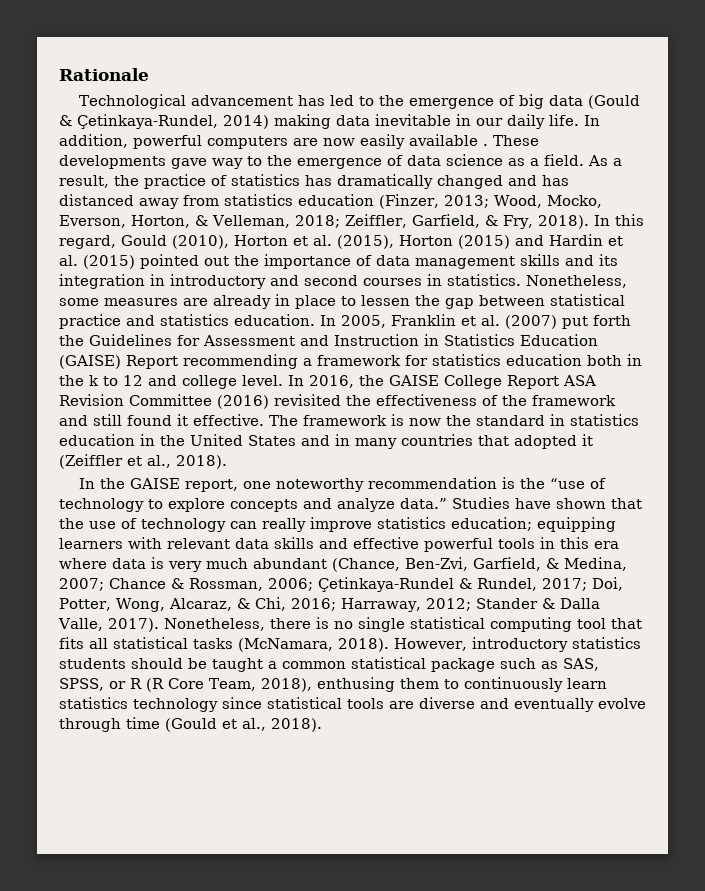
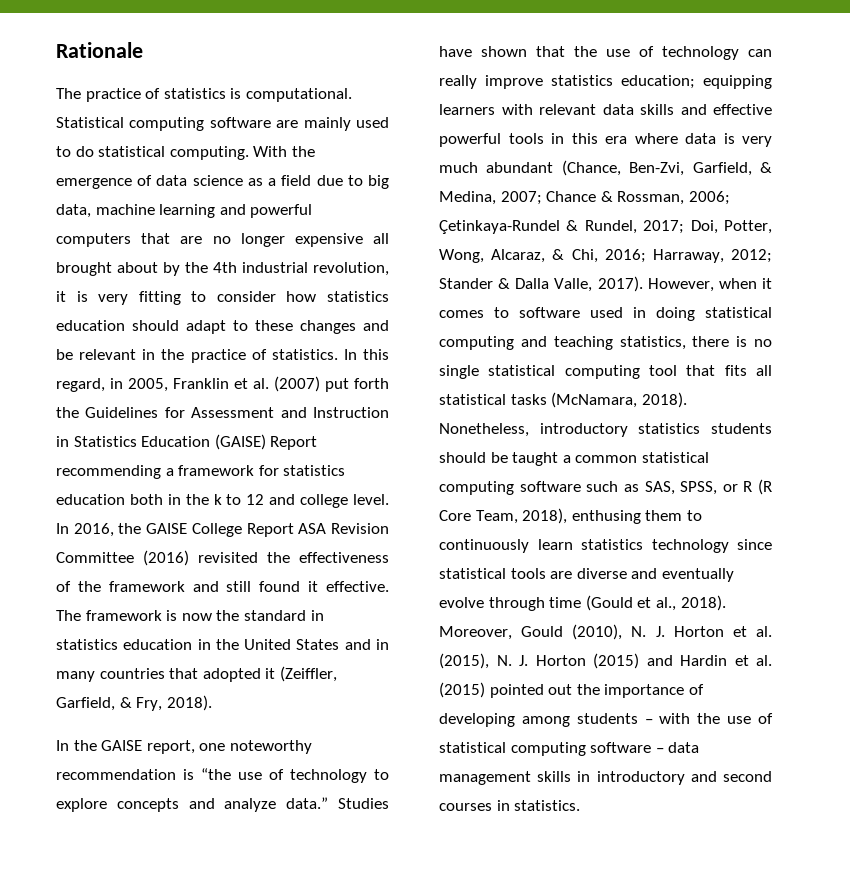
- Technological advancement has led to the emergence of big data (Gould & Çetinkaya-Rundel, 2014) making data inevitable in our daily life. In addition, powerful computers are now easily available . These developments gave way to the emergence of data science as a field. As a result, the practice of statistics has dramatically changed and has distanced away from statistics education (Finzer, 2013; Wood, Mocko, Everson, Horton, & Velleman, 2018; Zeiffler, Garfield, & Fry, 2018). In this regard, Gould (2010), Horton et al. (2015), Horton (2015) and Hardin et al. (2015) pointed out the importance of data management skills and its integration in introductory and second courses in statistics. Nonetheless, some measures are already in place to lessen the gap between statistical practice and statistics education. In 2005, Franklin et al. (2007) put forth the Guidelines for Assessment and Instruction in Statistics Education (GAISE) Report recommending a framework for statistics education both in the k to 12 and college level.
+ The practice of statistics is computational. Statistical computing software are mainly used to do statistical computing. With the emergence of data science as a field due to big data, machine learning and powerful computers that are no longer expensive all brought about by the 4th industrial revolution, it is very fitting to consider how statistics education should adapt to these changes and be relevant in the practice of statistics. In this regard, in 2005, Franklin et al. (2007) put forth the Guidelines for Assessment and Instruction in Statistics Education (GAISE) Report recommending a framework for statistics education both in the k to 12 and college level.
- The framework is now the standard in statistics education in the United States and in many countries that adopted it (Zeiffler et al., 2018).
+ The framework is now the standard in statistics education in the United States and in many countries that adopted it (Zeiffler, Garfield, & Fry, 2018).
- In the GAISE report, one noteworthy recommendation is the “use of technology to explore concepts and analyze data.”
+ In the GAISE report, one noteworthy recommendation is “the use of technology to explore concepts and analyze data.”
- Nonetheless, there is no single statistical computing tool that fits all statistical tasks (McNamara, 2018).
+ However, when it comes to software used in doing statistical computing and teaching statistics, there is no single statistical computing tool that fits all statistical tasks (McNamara, 2018).
- However, introductory statistics students should be taught a common statistical package such as SAS, SPSS, or R (R Core Team, 2018), enthusing them to continuously learn statistics technology since statistical tools are diverse and eventually evolve through time (Gould et al., 2018).
+ Nonetheless, introductory statistics students should be taught a common statistical computing software such as SAS, SPSS, or R (R Core Team, 2018), enthusing them to continuously learn statistics technology since statistical tools are diverse and eventually evolve through time (Gould et al., 2018).
+ Moreover, Gould (2010), N. J. Horton et al. (2015), N. J. Horton (2015) and Hardin et al. (2015) pointed out the importance of developing among students – with the use of statistical computing software – data management skills in introductory and second courses in statistics.

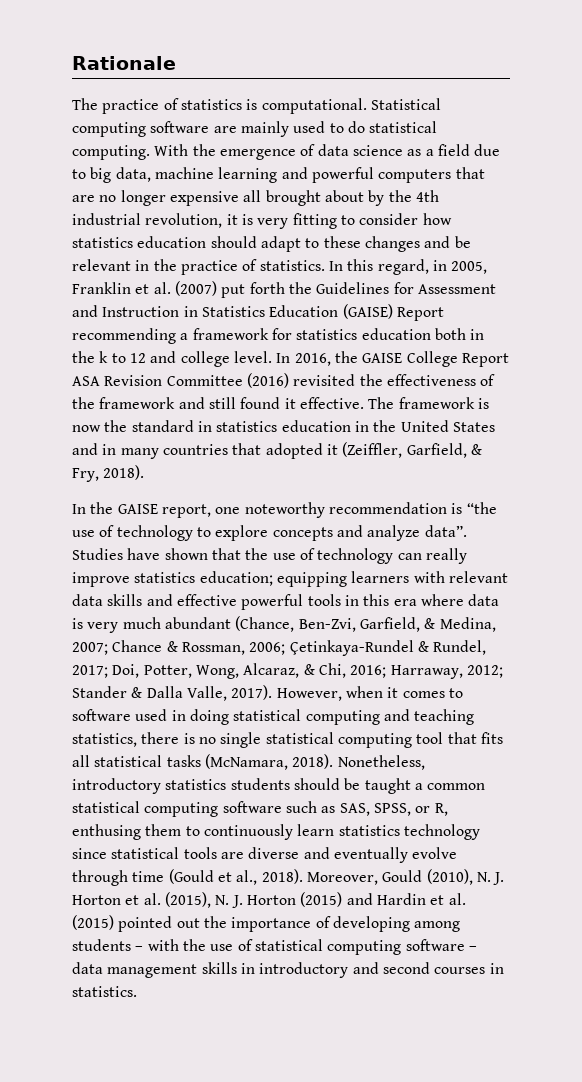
- In the GAISE report, one noteworthy recommendation is “the use of technology to explore concepts and analyze data.”
+ In the GAISE report, one noteworthy recommendation is “the use of technology to explore concepts and analyze data”.
- Nonetheless, introductory statistics students should be taught a common statistical computing software such as SAS, SPSS, or R (R Core Team, 2018), enthusing them to continuously learn statistics technology since statistical tools are diverse and eventually evolve through time (Gould et al., 2018).
+ Nonetheless, introductory statistics students should be taught a common statistical computing software such as SAS, SPSS, or R, enthusing them to continuously learn statistics technology since statistical tools are diverse and eventually evolve through time (Gould et al., 2018).

